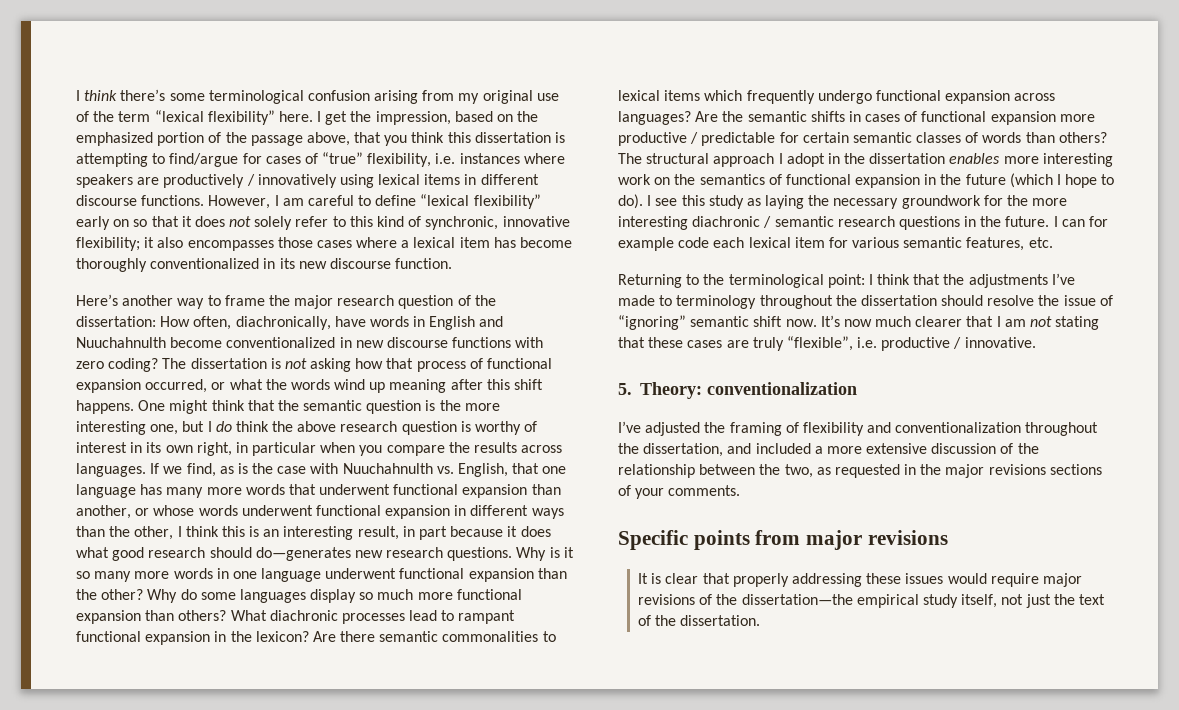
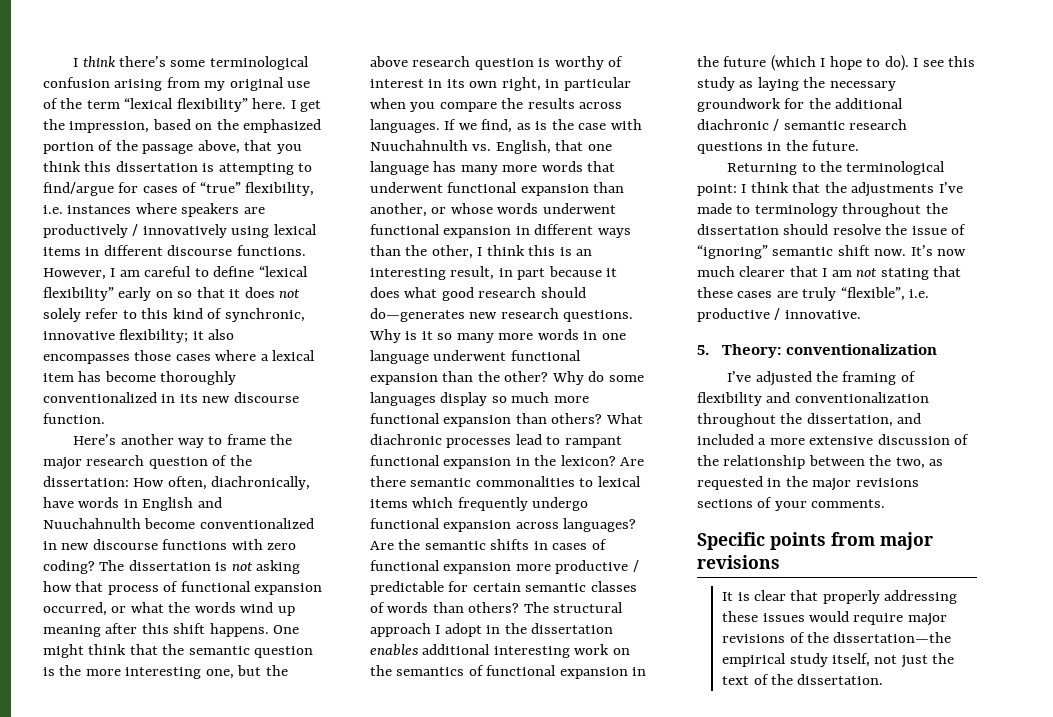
- One might think that the semantic question is the more interesting one, but I do think the above research question is worthy of interest in its own right, in particular when you compare the results across languages.
+ One might think that the semantic question is the more interesting one, but the above research question is worthy of interest in its own right, in particular when you compare the results across languages.
- The structural approach I adopt in the dissertation enables more interesting work on the semantics of functional expansion in the future (which I hope to do).
+ The structural approach I adopt in the dissertation enables additional interesting work on the semantics of functional expansion in the future (which I hope to do).
- I see this study as laying the necessary groundwork for the more interesting diachronic / semantic research questions in the future. I can for example code each lexical item for various semantic features, etc.
+ I see this study as laying the necessary groundwork for the additional diachronic / semantic research questions in the future.

